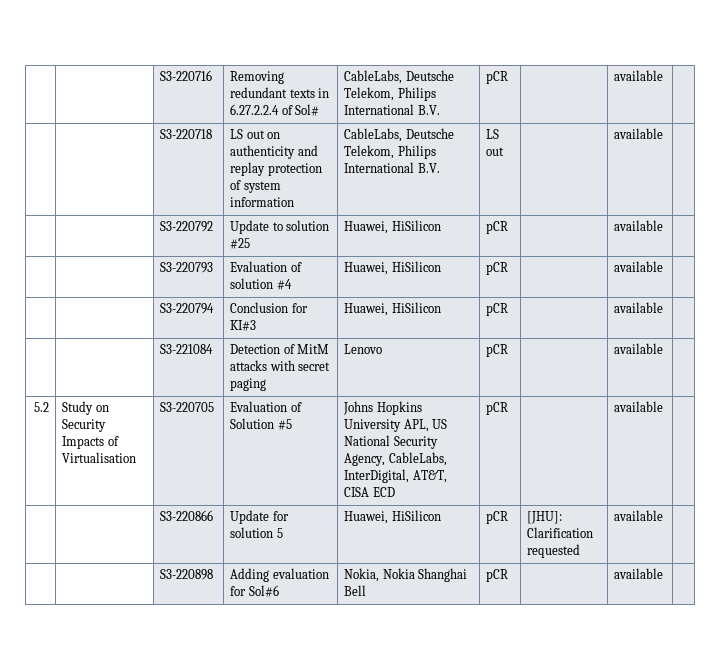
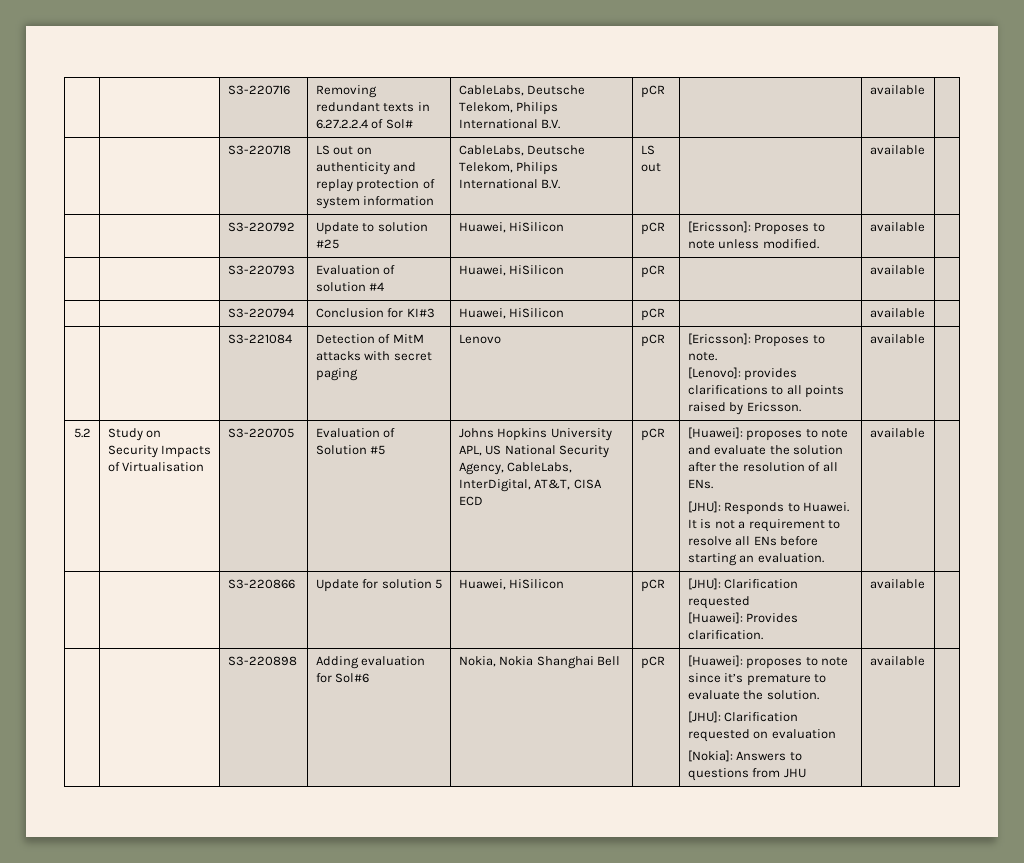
- | | S3-220792 | Update to solution #25 | Huawei, HiSilicon | pCR | | available |
+ | | S3-220792 | Update to solution #25 | Huawei, HiSilicon | pCR | [Ericsson]: Proposes to note unless modified. | available |
- | | S3-221084 | Detection of MitM attacks with secret paging | Lenovo | pCR | | available |
+ | | S3-221084 | Detection of MitM attacks with secret paging | Lenovo | pCR | [Ericsson]: Proposes to note.
+ [Lenovo]: provides clarifications to all points raised by Ericsson. | available |
+ [Huawei]: proposes to note and evaluate the solution after the resolution of all ENs.
+ [JHU]: Responds to Huawei. It is not a requirement to resolve all ENs before starting an evaluation.
- | | S3-220866 | Update for solution 5 | Huawei, HiSilicon | pCR | [JHU]: Clarification requested | available |
+ | | S3-220866 | Update for solution 5 | Huawei, HiSilicon | pCR | [JHU]: Clarification requested
+ [Huawei]: Provides clarification. | available |
- | | S3-220898 | Adding evaluation for Sol#6 | Nokia, Nokia Shanghai Bell | pCR | | available |
+ | | S3-220898 | Adding evaluation for Sol#6 | Nokia, Nokia Shanghai Bell | pCR | [Huawei]: proposes to note since it’s premature to evaluate the solution.
+ [JHU]: Clarification requested on evaluation
+ [Nokia]: Answers to questions from JHU | available |

